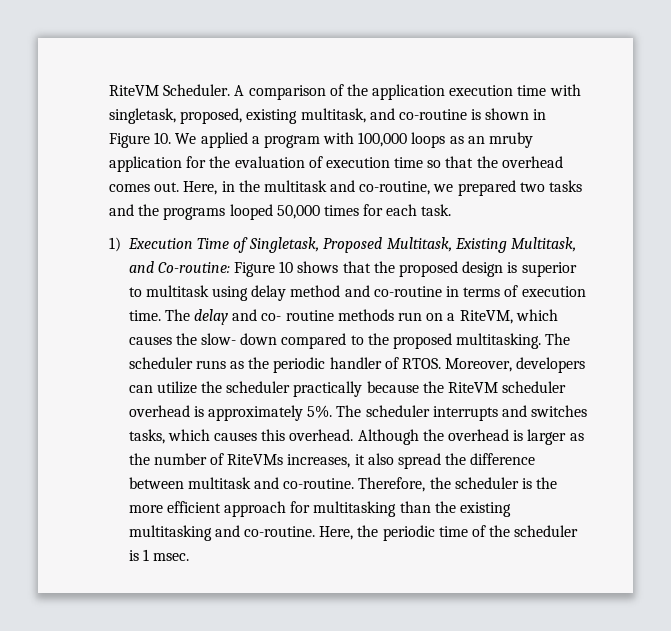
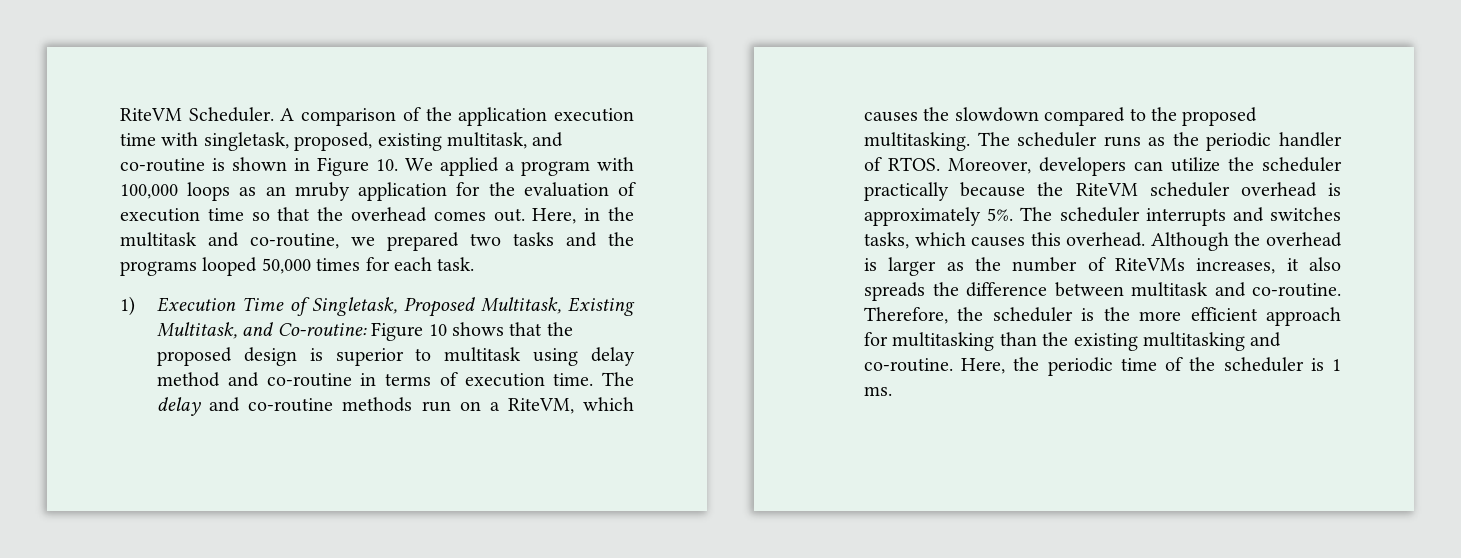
- The delay and co- routine methods run on a RiteVM, which causes the slow- down compared to the proposed multitasking.
+ The delay and co-routine methods run on a RiteVM, which causes the slowdown compared to the proposed multitasking.
- Although the overhead is larger as the number of RiteVMs increases, it also spread the difference between multitask and co-routine.
+ Although the overhead is larger as the number of RiteVMs increases, it also spreads the difference between multitask and co-routine.
- Here, the periodic time of the scheduler is 1 msec.
+ Here, the periodic time of the scheduler is 1 ms.

